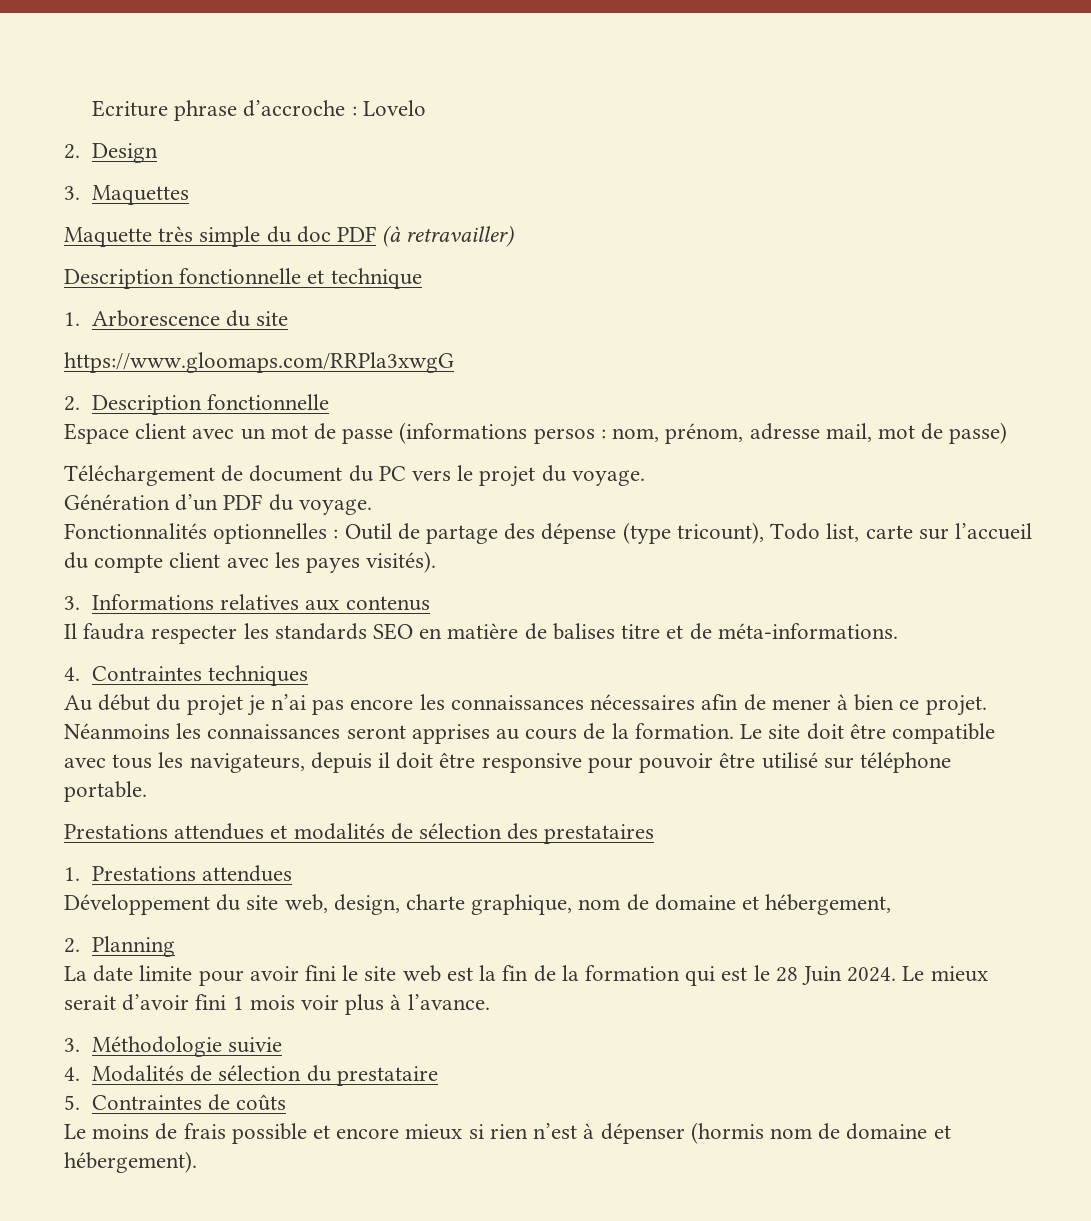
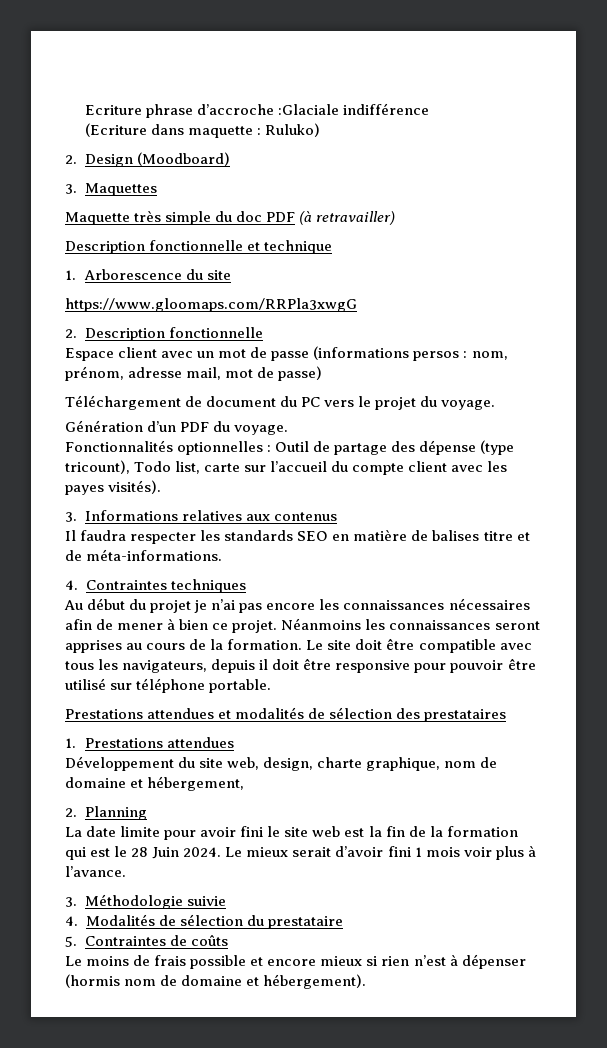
- Ecriture phrase d’accroche : Lovelo
+ Ecriture phrase d’accroche :Glaciale indifférence
+ (Ecriture dans maquette : Ruluko)
- 2. Design
+ 2. Design (Moodboard)

